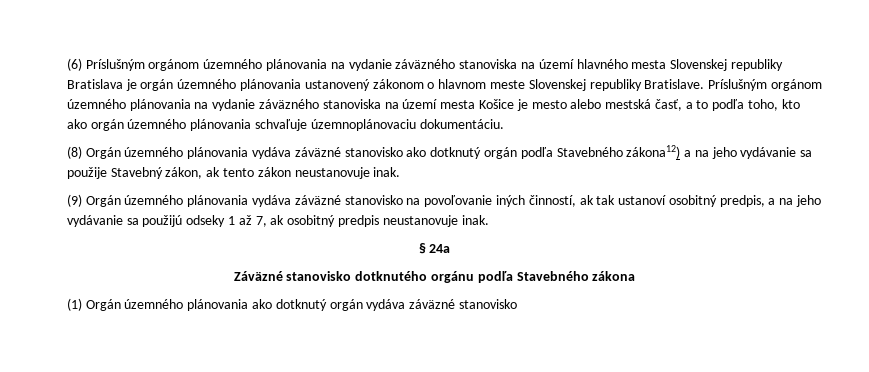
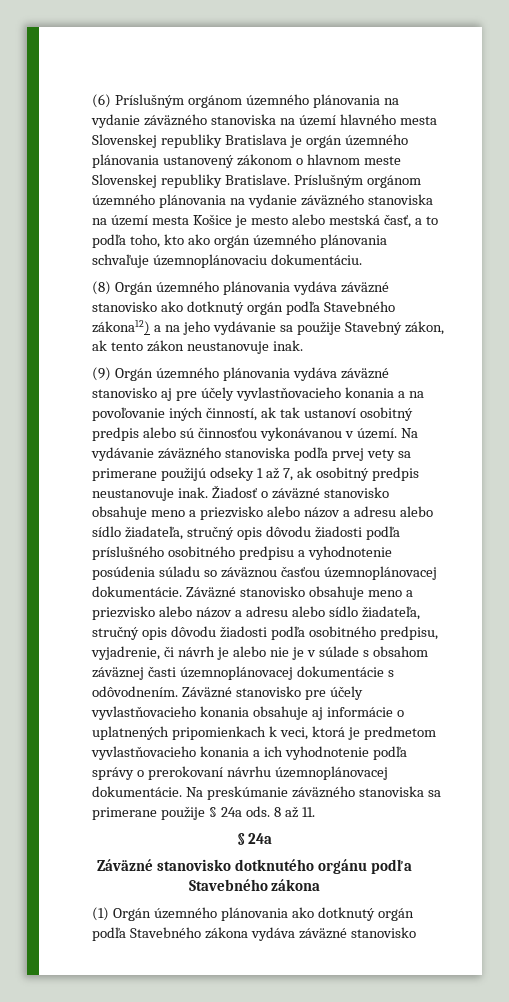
- (9) Orgán územného plánovania vydáva záväzné stanovisko na povoľovanie iných činností, ak tak ustanoví osobitný predpis, a na jeho vydávanie sa použijú odseky 1 až 7, ak osobitný predpis neustanovuje inak.
+ (9) Orgán územného plánovania vydáva záväzné stanovisko aj pre účely vyvlastňovacieho konania a na povoľovanie iných činností, ak tak ustanoví osobitný predpis alebo sú činnosťou vykonávanou v území. Na vydávanie záväzného stanoviska podľa prvej vety sa primerane použijú odseky 1 až 7, ak osobitný predpis neustanovuje inak. Žiadosť o záväzné stanovisko obsahuje meno a priezvisko alebo názov a adresu alebo sídlo žiadateľa, stručný opis dôvodu žiadosti podľa príslušného osobitného predpisu a vyhodnotenie posúdenia súladu so záväznou časťou územnoplánovacej dokumentácie. Záväzné stanovisko obsahuje meno a priezvisko alebo názov a adresu alebo sídlo žiadateľa, stručný opis dôvodu žiadosti podľa osobitného predpisu, vyjadrenie, či návrh je alebo nie je v súlade s obsahom záväznej časti územnoplánovacej dokumentácie s odôvodnením. Záväzné stanovisko pre účely vyvlastňovacieho konania obsahuje aj informácie o uplatnených pripomienkach k veci, ktorá je predmetom vyvlastňovacieho konania a ich vyhodnotenie podľa správy o prerokovaní návrhu územnoplánovacej dokumentácie. Na preskúmanie záväzného stanoviska sa primerane použije § 24a ods. 8 až 11.
- (1) Orgán územného plánovania ako dotknutý orgán vydáva záväzné stanovisko
+ (1) Orgán územného plánovania ako dotknutý orgán podľa Stavebného zákona vydáva záväzné stanovisko

